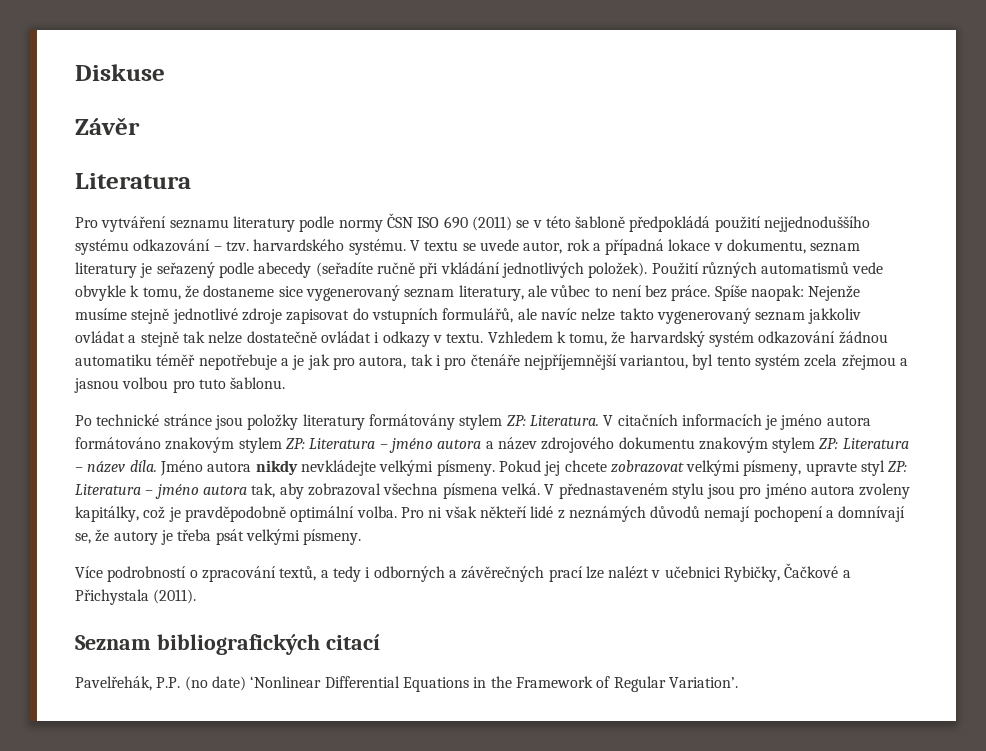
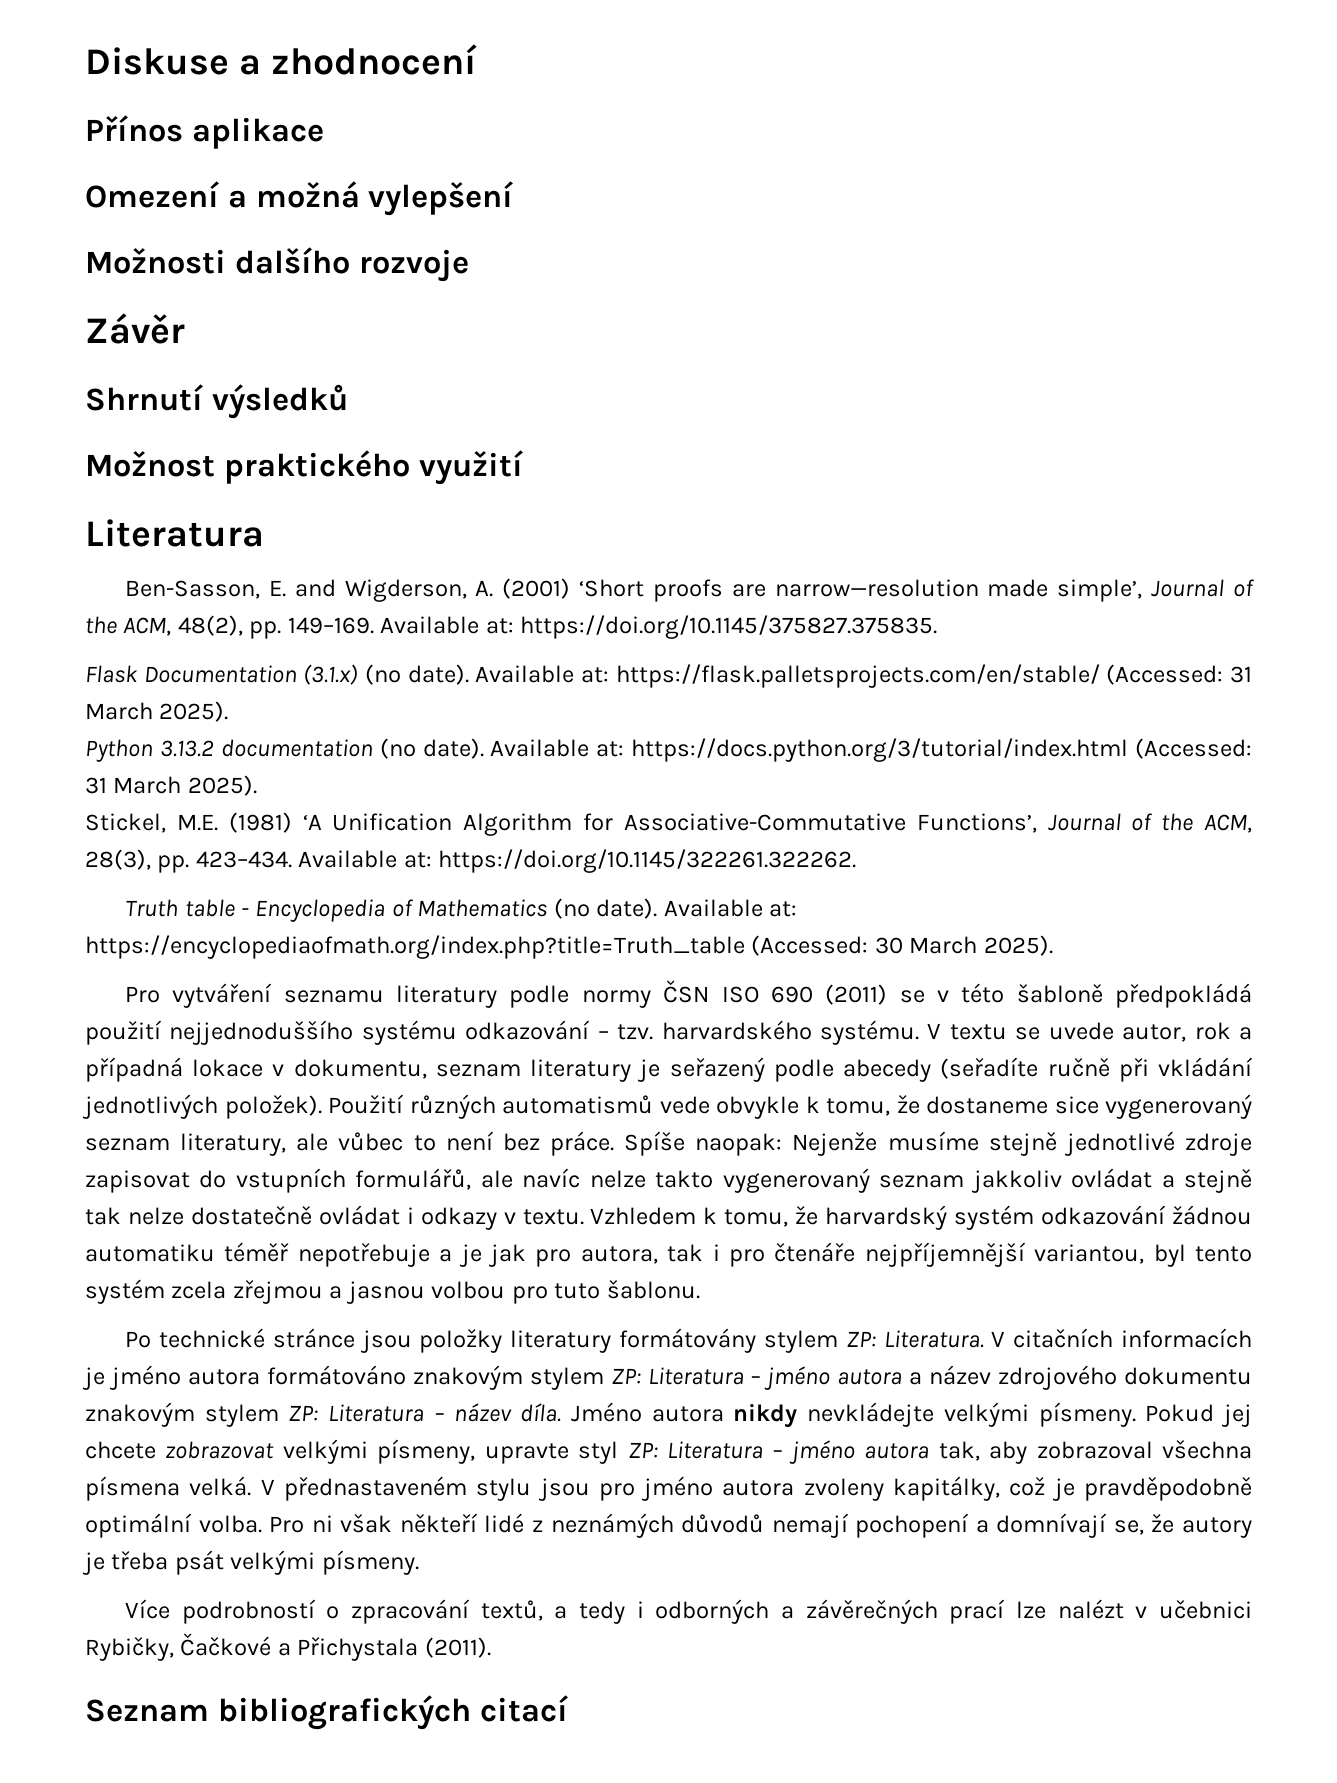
- Diskuse
+ Diskuse a zhodnocení
+ Přínos aplikace
+ Omezení a možná vylepšení
+ Možnosti dalšího rozvoje
  Závěr
+ Shrnutí výsledků
+ Možnost praktického využití
  Literatura
+ Ben-Sasson, E. and Wigderson, A. (2001) ‘Short proofs are narrow—resolution made simple’, Journal of the ACM, 48(2), pp. 149–169. Available at: https://doi.org/10.1145/375827.375835.
+ Flask Documentation (3.1.x) (no date). Available at: https://flask.palletsprojects.com/en/stable/ (Accessed: 31 March 2025).
+ Python 3.13.2 documentation (no date). Available at: https://docs.python.org/3/tutorial/index.html (Accessed: 31 March 2025).
+ Stickel, M.E. (1981) ‘A Unification Algorithm for Associative-Commutative Functions’, Journal of the ACM, 28(3), pp. 423–434. Available at: https://doi.org/10.1145/322261.322262.
+ Truth table - Encyclopedia of Mathematics (no date). Available at: https://encyclopediaofmath.org/index.php?title=Truth_table (Accessed: 30 March 2025).
- Pavelřehák, P.P. (no date) ‘Nonlinear Differential Equations in the Framework of Regular Variation’.

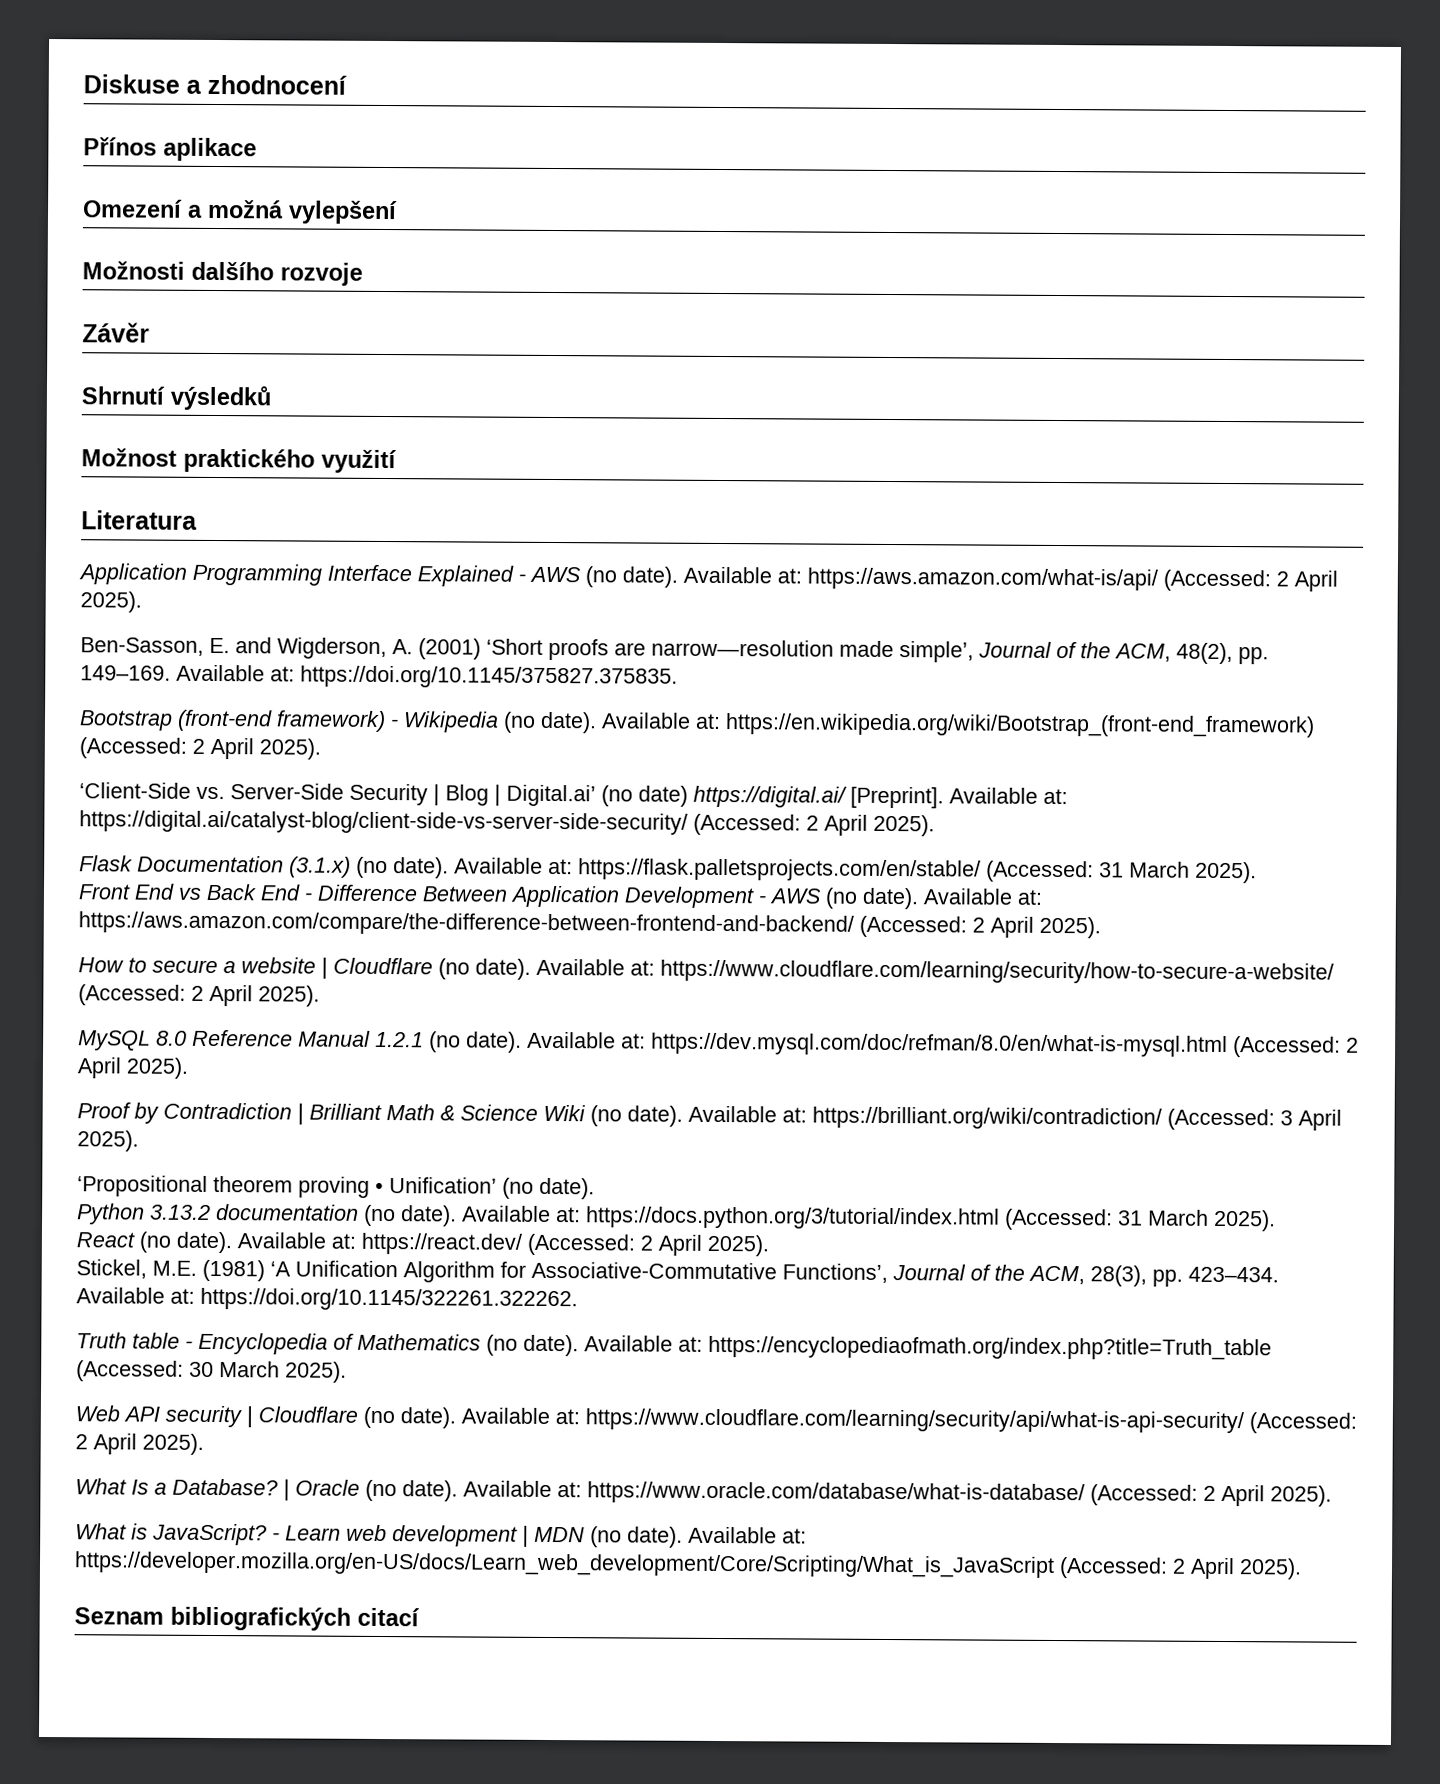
+ Application Programming Interface Explained - AWS (no date). Available at: https://aws.amazon.com/what-is/api/ (Accessed: 2 April 2025).
+ Bootstrap (front-end framework) - Wikipedia (no date). Available at: https://en.wikipedia.org/wiki/Bootstrap_(front-end_framework) (Accessed: 2 April 2025).
+ ‘Client-Side vs. Server-Side Security | Blog | Digital.ai’ (no date) https://digital.ai/ [Preprint]. Available at: https://digital.ai/catalyst-blog/client-side-vs-server-side-security/ (Accessed: 2 April 2025).
+ Front End vs Back End - Difference Between Application Development - AWS (no date). Available at: https://aws.amazon.com/compare/the-difference-between-frontend-and-backend/ (Accessed: 2 April 2025).
+ How to secure a website | Cloudflare (no date). Available at: https://www.cloudflare.com/learning/security/how-to-secure-a-website/ (Accessed: 2 April 2025).
+ MySQL 8.0 Reference Manual 1.2.1 (no date). Available at: https://dev.mysql.com/doc/refman/8.0/en/what-is-mysql.html (Accessed: 2 April 2025).
+ Proof by Contradiction | Brilliant Math & Science Wiki (no date). Available at: https://brilliant.org/wiki/contradiction/ (Accessed: 3 April 2025).
+ ‘Propositional theorem proving • Unification’ (no date).
+ React (no date). Available at: https://react.dev/ (Accessed: 2 April 2025).
- Pro vytváření seznamu literatury podle normy ČSN ISO 690 (2011) se v této šabloně předpokládá použití nejjednoduššího systému odkazování – tzv. harvardského systému. V textu se uvede autor, rok a případná lokace v dokumentu, seznam literatury je seřazený podle abecedy (seřadíte ručně při vkládání jednotlivých položek). Použití různých automatismů vede obvykle k tomu, že dostaneme sice vygenerovaný seznam literatury, ale vůbec to není bez práce. Spíše naopak: Nejenže musíme stejně jednotlivé zdroje zapisovat do vstupních formulářů, ale navíc nelze takto vygenerovaný seznam jakkoliv ovládat a stejně tak nelze dostatečně ovládat i odkazy v textu. Vzhledem k tomu, že harvardský systém odkazování žádnou automatiku téměř nepotřebuje a je jak pro autora, tak i pro čtenáře nejpříjemnější variantou, byl tento systém zcela zřejmou a jasnou volbou pro tuto šablonu.
- Po technické stránce jsou položky literatury formátovány stylem ZP: Literatura. V citačních informacích je jméno autora formátováno znakovým stylem ZP: Literatura – jméno autora a název zdrojového dokumentu znakovým stylem ZP: Literatura – název díla. Jméno autora nikdy nevkládejte velkými písmeny. Pokud jej chcete zobrazovat velkými písmeny, upravte styl ZP: Literatura – jméno autora tak, aby zobrazoval všechna písmena velká. V přednastaveném stylu jsou pro jméno autora zvoleny kapitálky, což je pravděpodobně optimální volba. Pro ni však někteří lidé z neznámých důvodů nemají pochopení a domnívají se, že autory je třeba psát velkými písmeny.
- Více podrobností o zpracování textů, a tedy i odborných a závěrečných prací lze nalézt v učebnici Rybičky, Čačkové a Přichystala (2011).
+ Web API security | Cloudflare (no date). Available at: https://www.cloudflare.com/learning/security/api/what-is-api-security/ (Accessed: 2 April 2025).
+ What Is a Database? | Oracle (no date). Available at: https://www.oracle.com/database/what-is-database/ (Accessed: 2 April 2025).
+ What is JavaScript? - Learn web development | MDN (no date). Available at: https://developer.mozilla.org/en-US/docs/Learn_web_development/Core/Scripting/What_is_JavaScript (Accessed: 2 April 2025).

